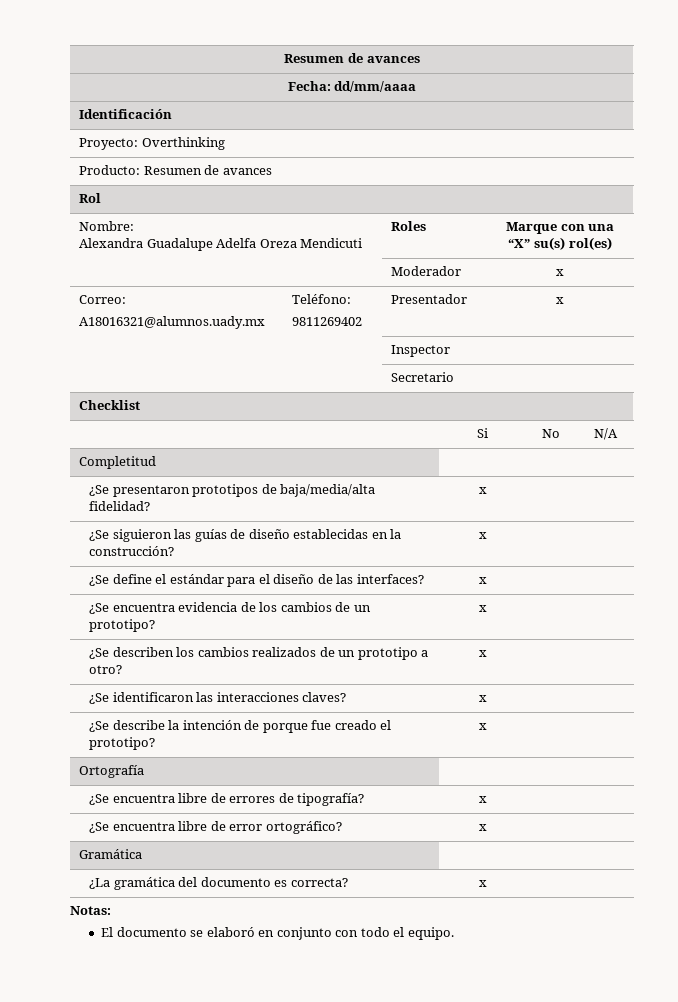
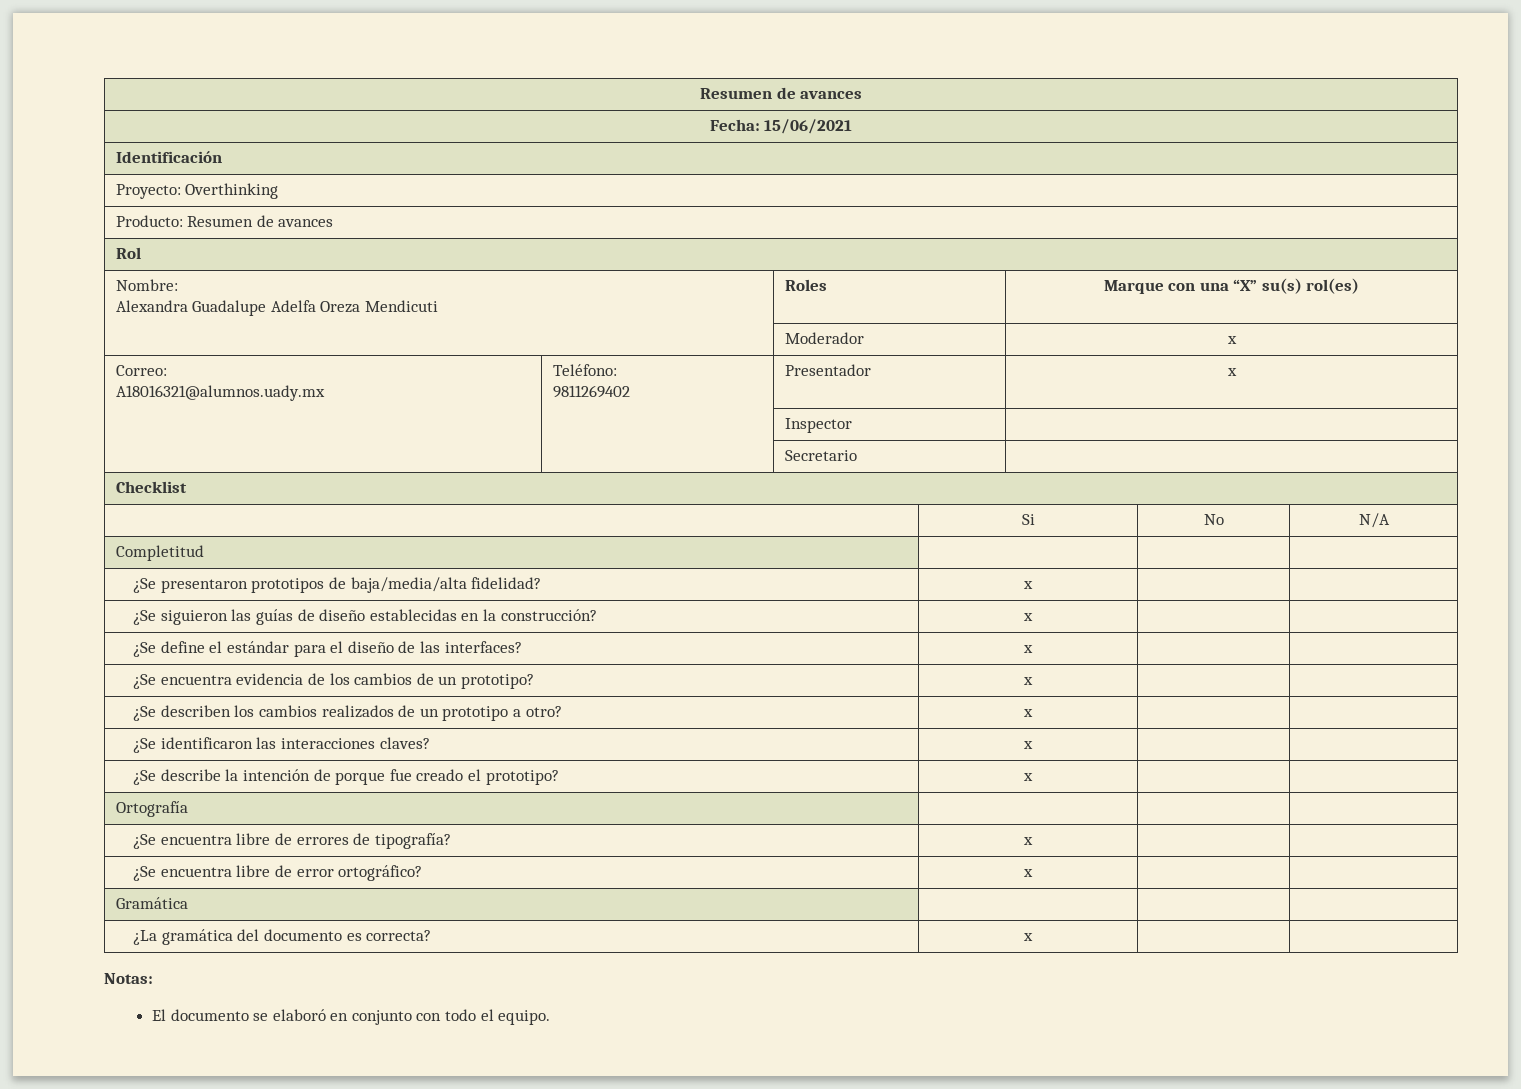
- Fecha: dd/mm/aaaa
+ Fecha: 15/06/2021

